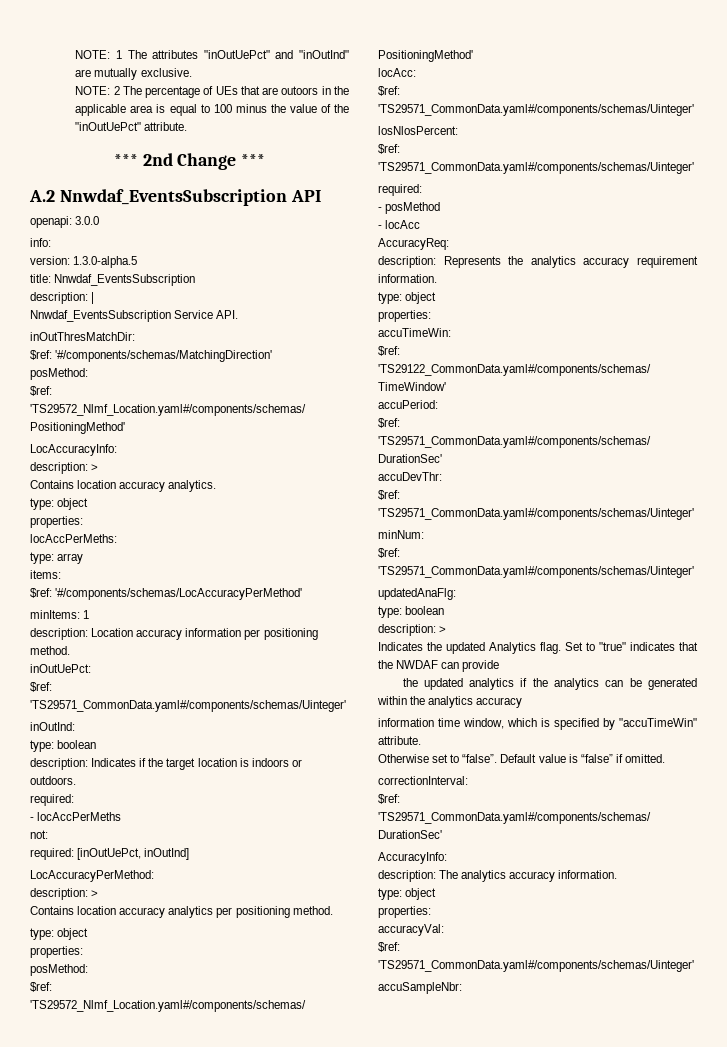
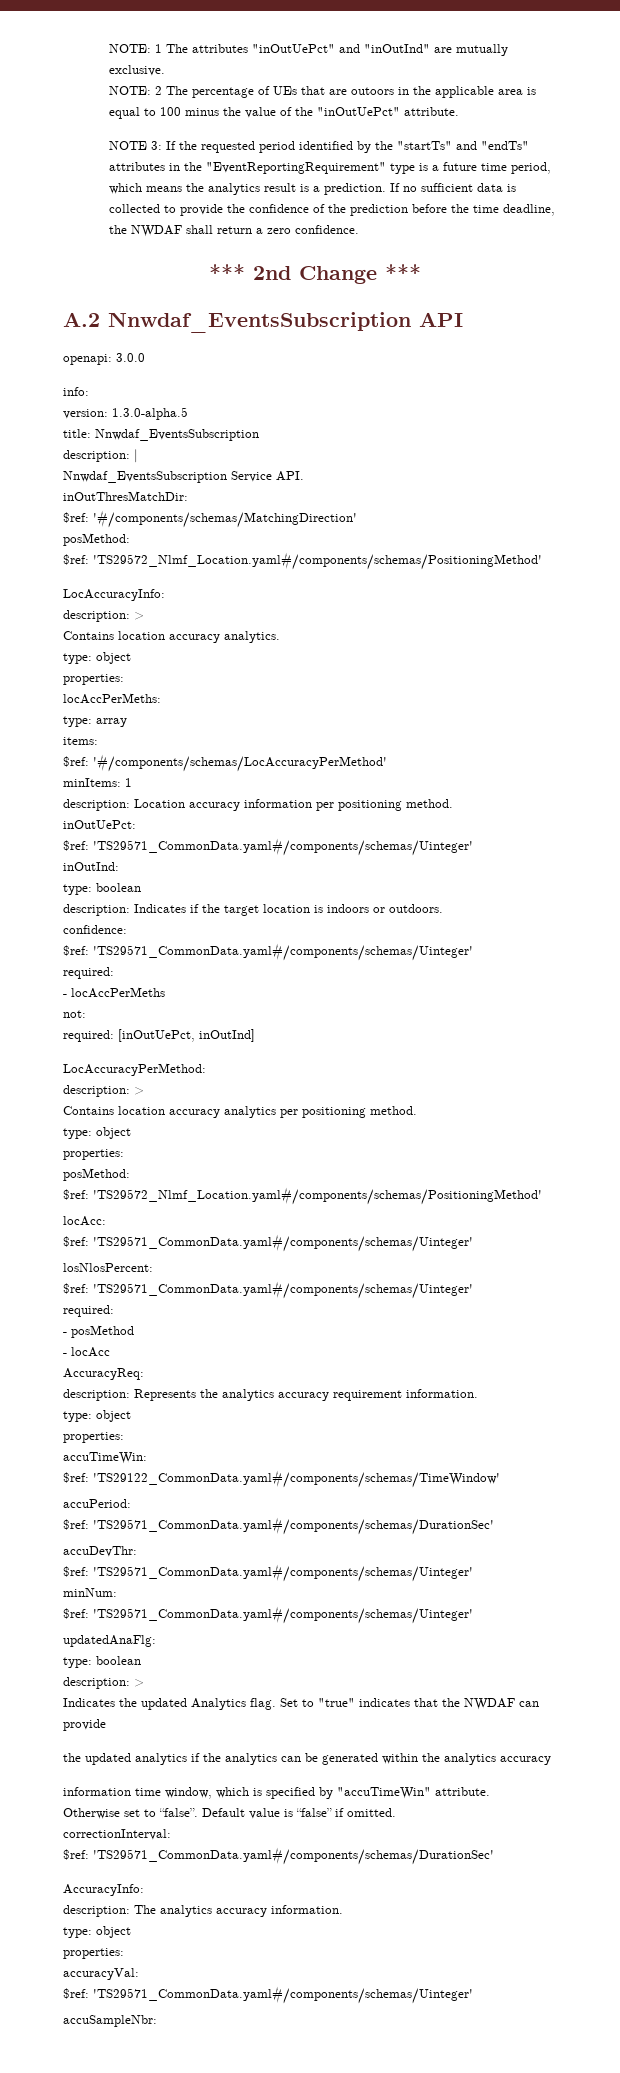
+ NOTE 3: If the requested period identified by the "startTs" and "endTs" attributes in the "EventReportingRequirement" type is a future time period, which means the analytics result is a prediction. If no sufficient data is collected to provide the confidence of the prediction before the time deadline, the NWDAF shall return a zero confidence.
+ confidence:
+ $ref: 'TS29571_CommonData.yaml#/components/schemas/Uinteger'

